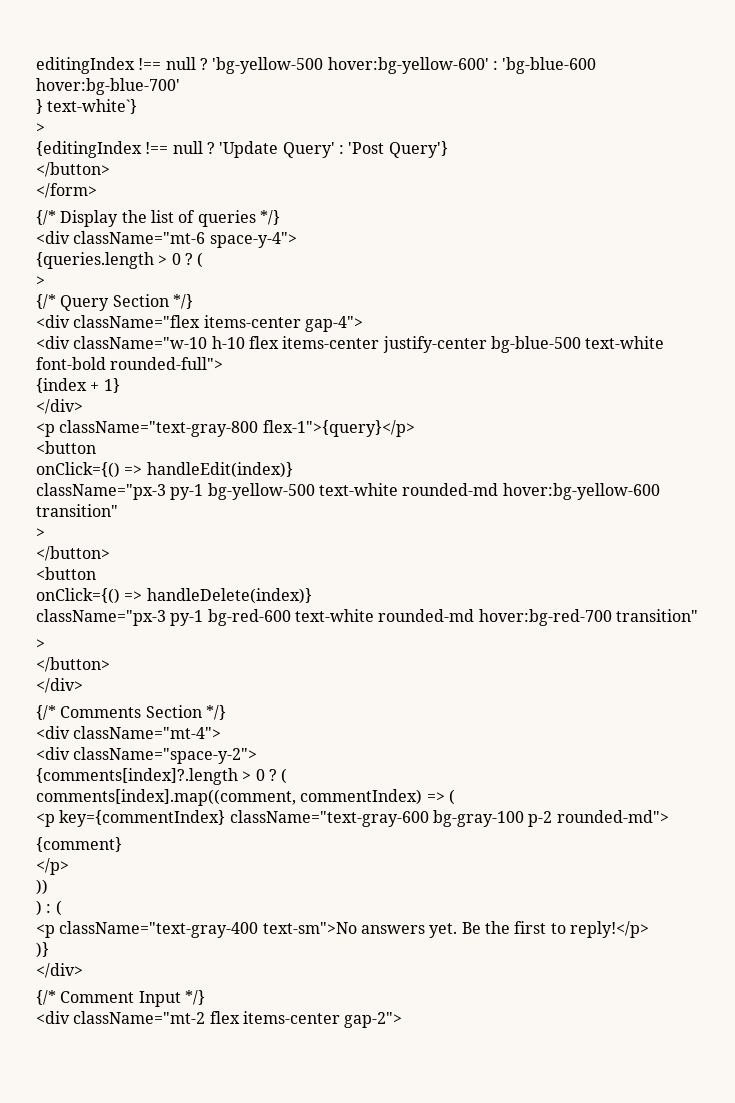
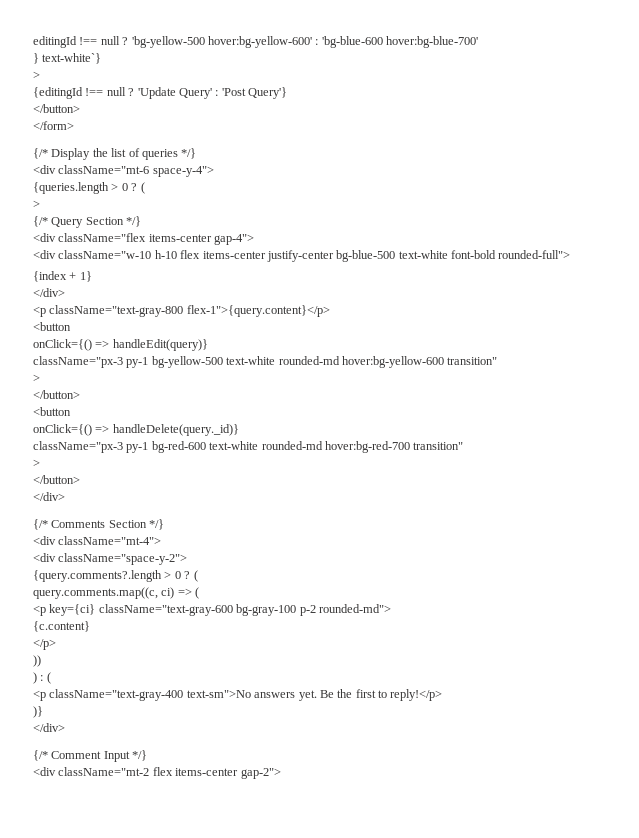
- editingIndex !== null ?
+ editingId !== null ?
- {editingIndex !== null ?
+ {editingId !== null ?
- <p className="text-gray-800 flex-1">{query}</p>
+ <p className="text-gray-800 flex-1">{query.content}</p>
  <button
- onClick={() => handleEdit(index)}
+ onClick={() => handleEdit(query)}
- onClick={() => handleDelete(index)}
+ onClick={() => handleDelete(query._id)}
- {comments[index]?.length > 0 ? (
- comments[index].map((comment, commentIndex) => (
+ {query.comments?.length > 0 ? (
+ query.comments.map((c, ci) => (
- <p key={commentIndex} className="text-gray-600 bg-gray-100 p-2 rounded-md">
+ <p key={ci} className="text-gray-600 bg-gray-100 p-2 rounded-md">
- {comment}
+ {c.content}

